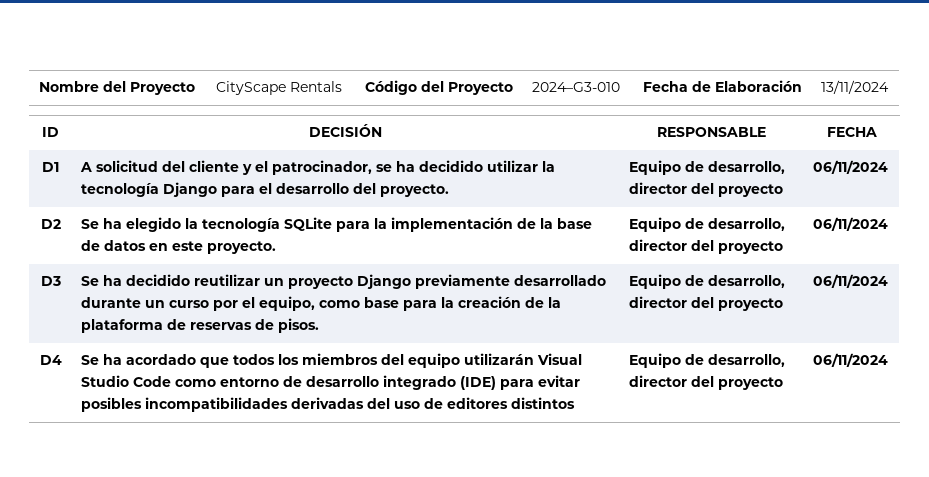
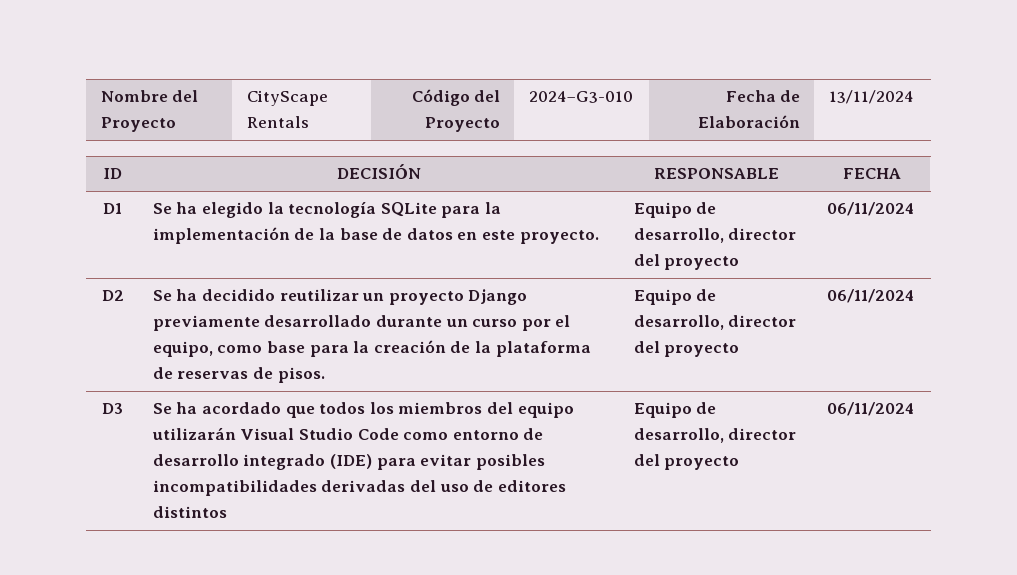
- D1 | A solicitud del cliente y el patrocinador, se ha decidido utilizar la tecnología Django para el desarrollo del proyecto. | Equipo de desarrollo, director del proyecto | 06/11/2024
- D2 | Se ha elegido la tecnología SQLite para la implementación de la base de datos en este proyecto. | Equipo de desarrollo, director del proyecto | 06/11/2024
+ D1 | Se ha elegido la tecnología SQLite para la implementación de la base de datos en este proyecto. | Equipo de desarrollo, director del proyecto | 06/11/2024
- D3 | Se ha decidido reutilizar un proyecto Django previamente desarrollado durante un curso por el equipo, como base para la creación de la plataforma de reservas de pisos. | Equipo de desarrollo, director del proyecto | 06/11/2024
+ D2 | Se ha decidido reutilizar un proyecto Django previamente desarrollado durante un curso por el equipo, como base para la creación de la plataforma de reservas de pisos. | Equipo de desarrollo, director del proyecto | 06/11/2024
- D4 | Se ha acordado que todos los miembros del equipo utilizarán Visual Studio Code como entorno de desarrollo integrado (IDE) para evitar posibles incompatibilidades derivadas del uso de editores distintos | Equipo de desarrollo, director del proyecto | 06/11/2024
+ D3 | Se ha acordado que todos los miembros del equipo utilizarán Visual Studio Code como entorno de desarrollo integrado (IDE) para evitar posibles incompatibilidades derivadas del uso de editores distintos | Equipo de desarrollo, director del proyecto | 06/11/2024

